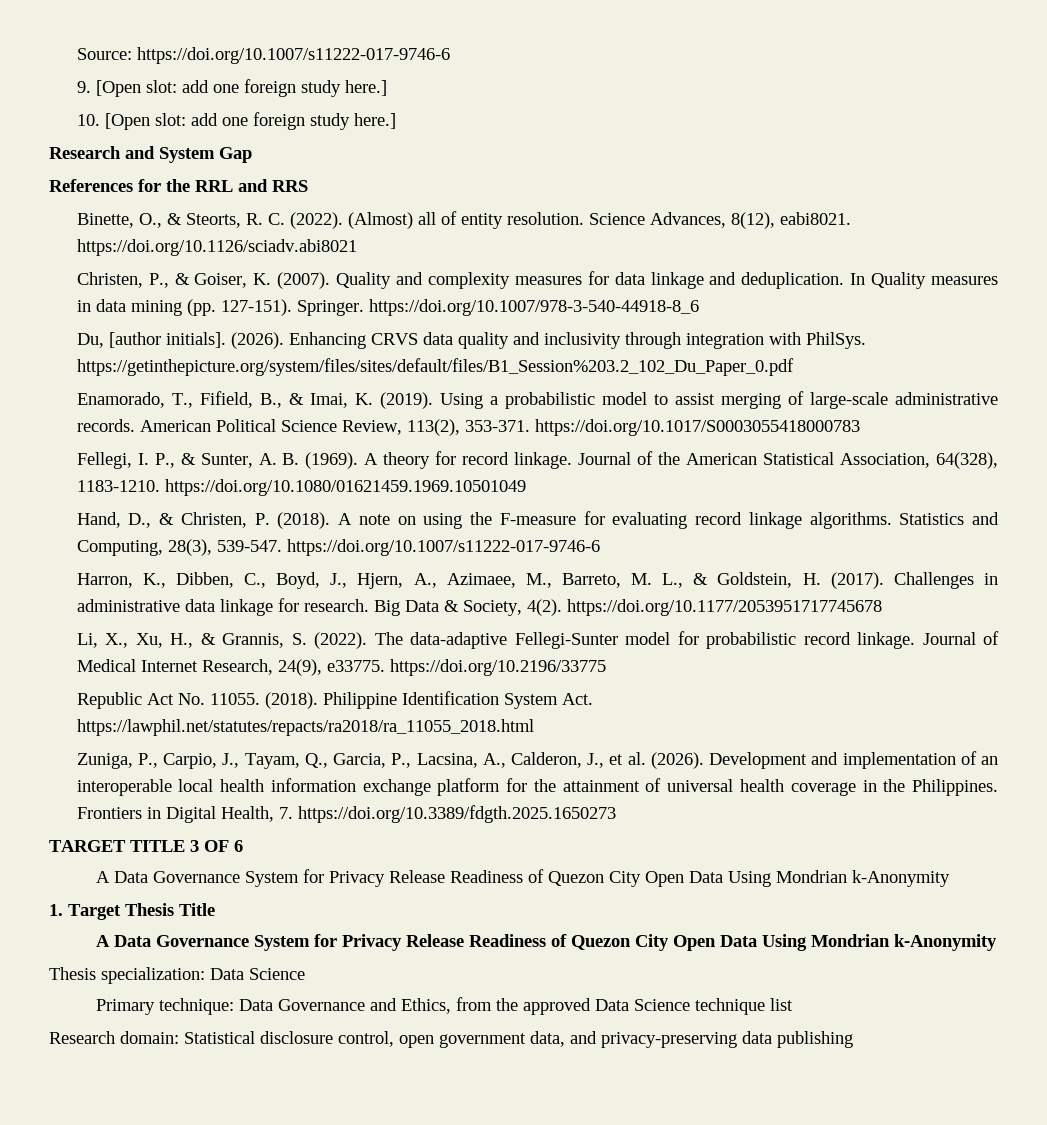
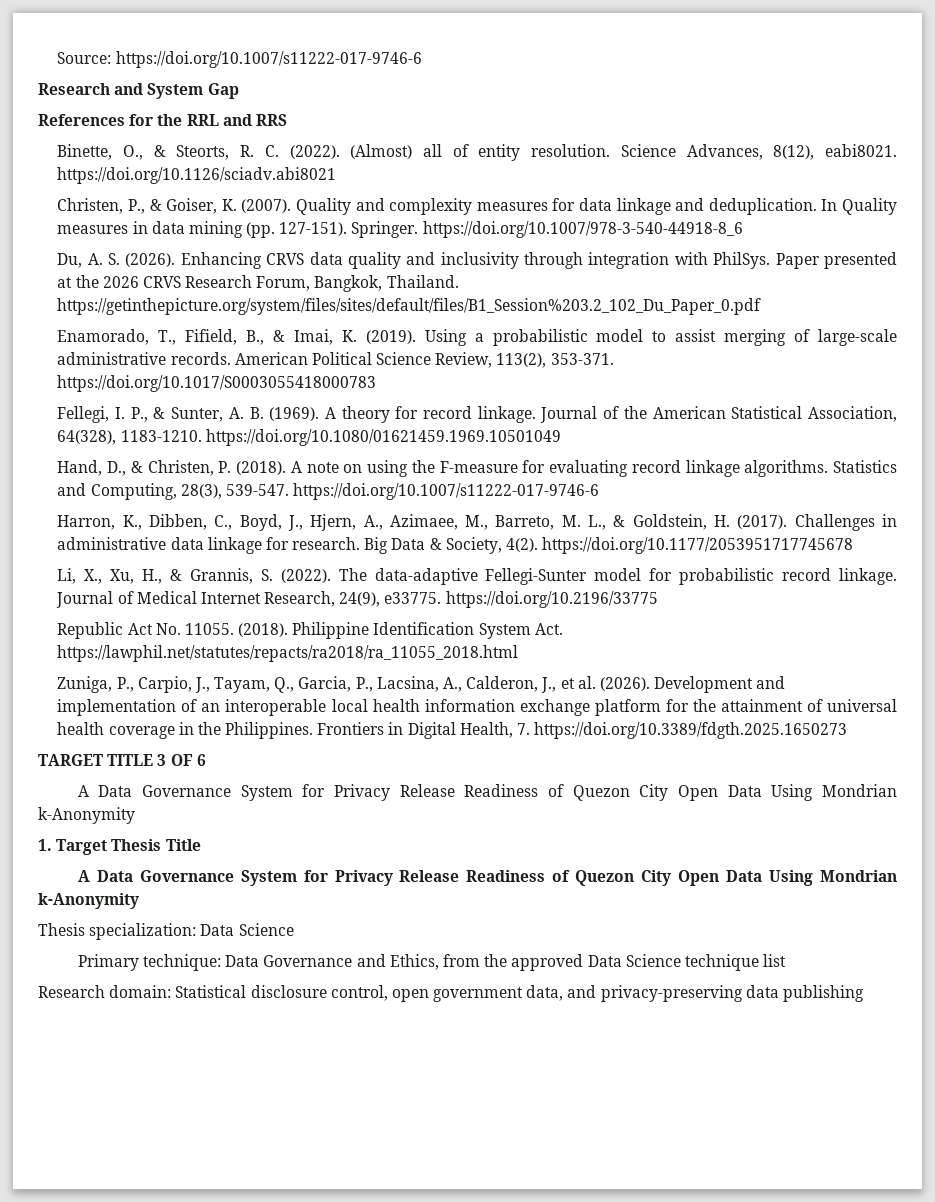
- 9. [Open slot: add one foreign study here.]
- 10. [Open slot: add one foreign study here.]
- Du, [author initials]. (2026).
+ Du, A. S. (2026).
- Enhancing CRVS data quality and inclusivity through integration with PhilSys. https://getinthepicture.org/system/files/sites/default/files/B1_Session%203.2_102_Du_Paper_0.pdf
+ Enhancing CRVS data quality and inclusivity through integration with PhilSys. Paper presented at the 2026 CRVS Research Forum, Bangkok, Thailand. https://getinthepicture.org/system/files/sites/default/files/B1_Session%203.2_102_Du_Paper_0.pdf

